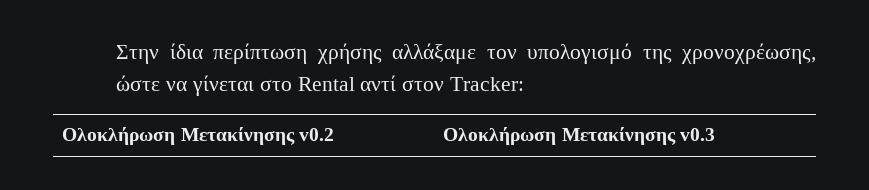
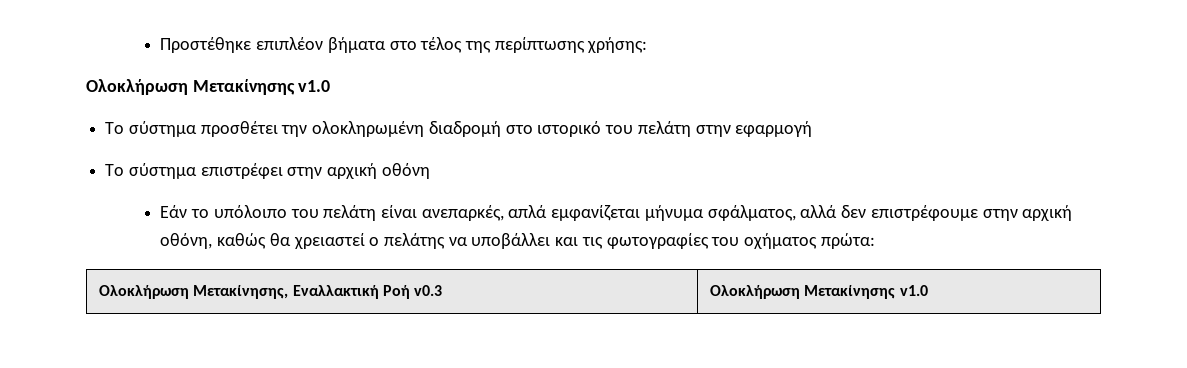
- Στην ίδια περίπτωση χρήσης αλλάξαμε τον υπολογισμό της χρονοχρέωσης, ώστε να γίνεται στο Rental αντί στον Tracker:
- Ολοκλήρωση Μετακίνησης v0.2 | Ολοκλήρωση Μετακίνησης v0.3
+ Προστέθηκε επιπλέον βήματα στο τέλος της περίπτωσης χρήσης:
+ Ολοκλήρωση Μετακίνησης v1.0
+ Το σύστημα προσθέτει την ολοκληρωμένη διαδρομή στο ιστορικό του πελάτη στην εφαρμογή
+ Το σύστημα επιστρέφει στην αρχική οθόνη
+ Εάν το υπόλοιπο του πελάτη είναι ανεπαρκές, απλά εμφανίζεται μήνυμα σφάλματος, αλλά δεν επιστρέφουμε στην αρχική οθόνη, καθώς θα χρειαστεί ο πελάτης να υποβάλλει και τις φωτογραφίες του οχήματος πρώτα:
+ Ολοκλήρωση Μετακίνησης, Εναλλακτική Ροή v0.3 | Ολοκλήρωση Μετακίνησης v1.0

